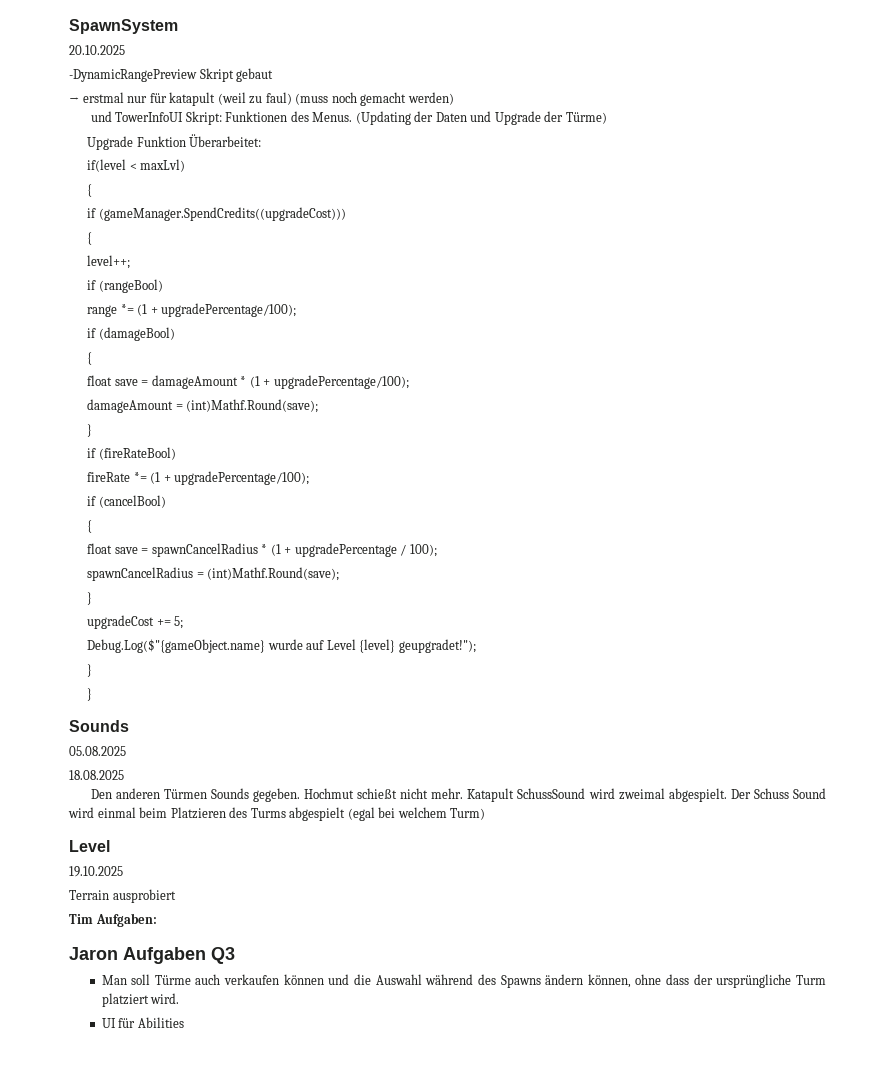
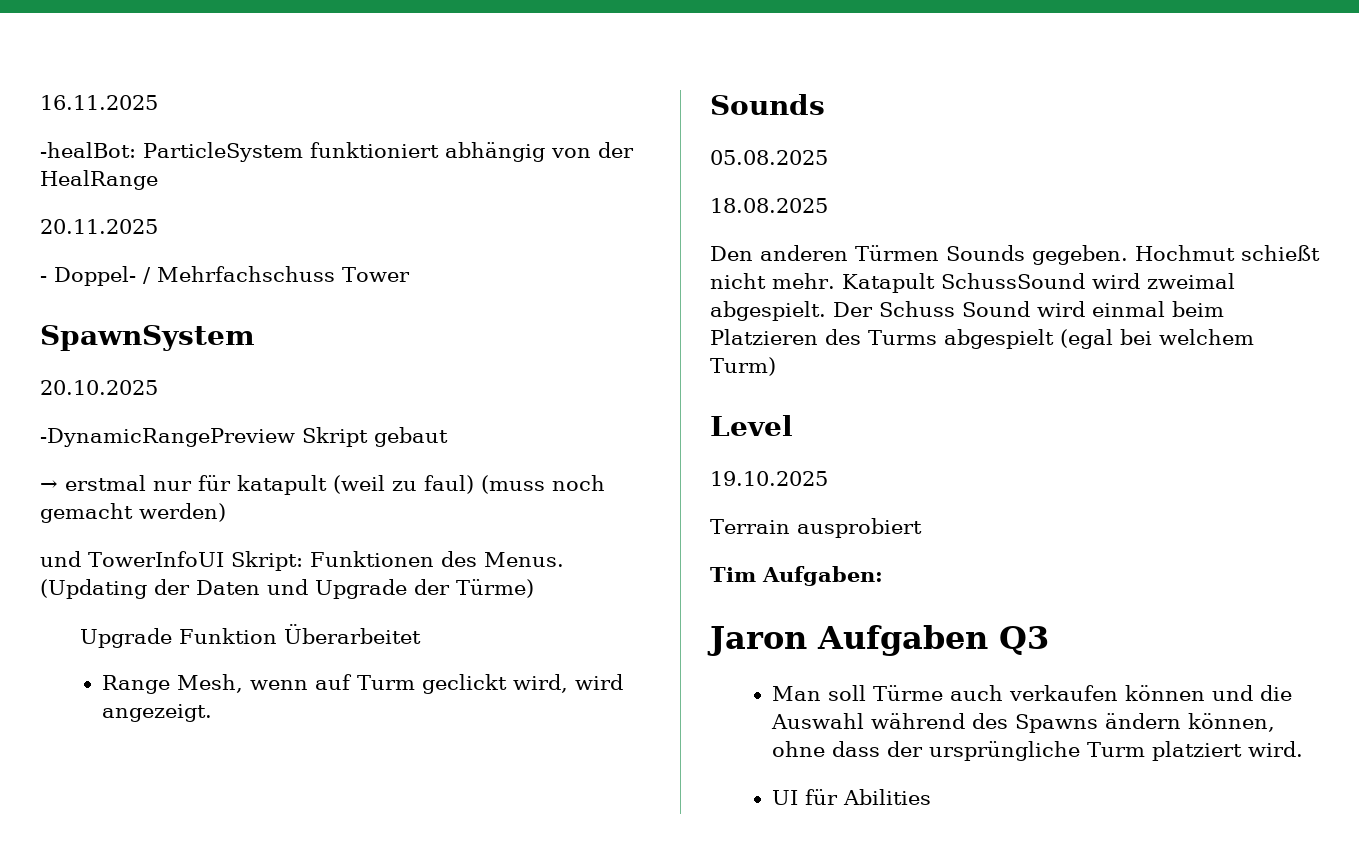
+ 16.11.2025
+ -healBot: ParticleSystem funktioniert abhängig von der HealRange
+ 20.11.2025
+ - Doppel- / Mehrfachschuss Tower
- Upgrade Funktion Überarbeitet:
- if(level < maxLvl)
- {
- if (gameManager.SpendCredits((upgradeCost)))
- {
- level++;
- if (rangeBool)
- range *= (1 + upgradePercentage/100);
- if (damageBool)
- {
- float save = damageAmount * (1 + upgradePercentage/100);
- damageAmount = (int)Mathf.Round(save);
- }
- if (fireRateBool)
- fireRate *= (1 + upgradePercentage/100);
- if (cancelBool)
- {
- float save = spawnCancelRadius * (1 + upgradePercentage / 100);
- spawnCancelRadius = (int)Mathf.Round(save);
- }
- upgradeCost += 5;
- Debug.Log($"{gameObject.name} wurde auf Level {level} geupgradet!");
- }
- }
+ Upgrade Funktion Überarbeitet
+ Range Mesh, wenn auf Turm geclickt wird, wird angezeigt.

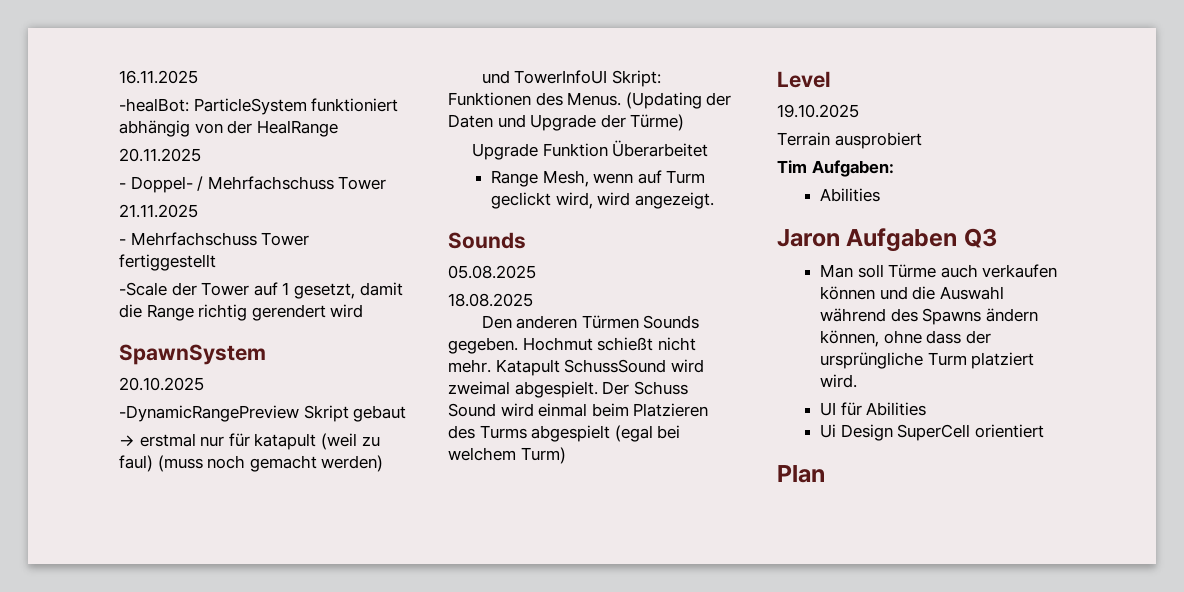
+ 21.11.2025
+ - Mehrfachschuss Tower fertiggestellt
+ -Scale der Tower auf 1 gesetzt, damit die Range richtig gerendert wird
  Tim Aufgaben:
+ Abilities
+ Ui Design SuperCell orientiert
+ Plan

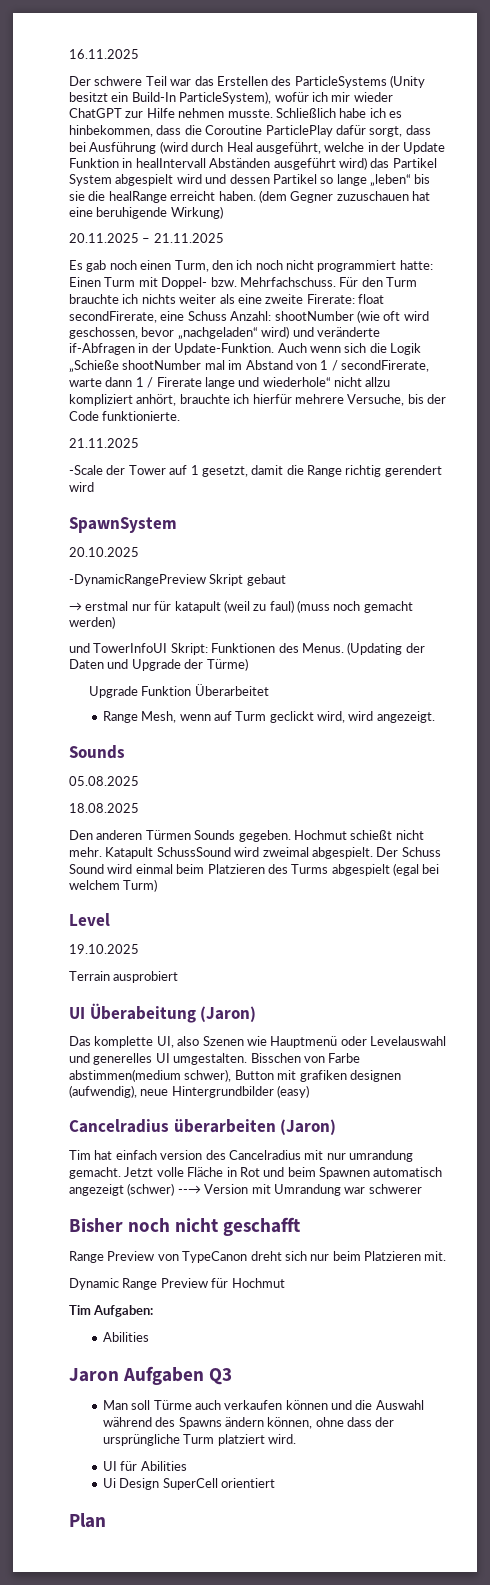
- -healBot: ParticleSystem funktioniert abhängig von der HealRange
- 20.11.2025
- - Doppel- / Mehrfachschuss Tower
+ Der schwere Teil war das Erstellen des ParticleSystems (Unity besitzt ein Build-In ParticleSystem), wofür ich mir wieder ChatGPT zur Hilfe nehmen musste. Schließlich habe ich es hinbekommen, dass die Coroutine ParticlePlay dafür sorgt, dass bei Ausführung (wird durch Heal ausgeführt, welche in der Update Funktion in healIntervall Abständen ausgeführt wird) das Partikel System abgespielt wird und dessen Partikel so lange „leben“ bis sie die healRange erreicht haben. (dem Gegner zuzuschauen hat eine beruhigende Wirkung)
+ 20.11.2025 – 21.11.2025
+ Es gab noch einen Turm, den ich noch nicht programmiert hatte: Einen Turm mit Doppel- bzw. Mehrfachschuss. Für den Turm brauchte ich nichts weiter als eine zweite Firerate: float secondFirerate, eine Schuss Anzahl: shootNumber (wie oft wird geschossen, bevor „nachgeladen“ wird) und veränderte if-Abfragen in der Update-Funktion. Auch wenn sich die Logik „Schieße shootNumber mal im Abstand von 1 / secondFirerate, warte dann 1 / Firerate lange und wiederhole“ nicht allzu kompliziert anhört, brauchte ich hierfür mehrere Versuche, bis der Code funktionierte.
  21.11.2025
- - Mehrfachschuss Tower fertiggestellt
+ UI Überabeitung (Jaron)
+ Das komplette UI, also Szenen wie Hauptmenü oder Levelauswahl und generelles UI umgestalten. Bisschen von Farbe abstimmen(medium schwer), Button mit grafiken designen (aufwendig), neue Hintergrundbilder (easy)
+ Cancelradius überarbeiten (Jaron)
+ Tim hat einfach version des Cancelradius mit nur umrandung gemacht. Jetzt volle Fläche in Rot und beim Spawnen automatisch angezeigt (schwer) --→ Version mit Umrandung war schwerer
+ Bisher noch nicht geschafft
+ Range Preview von TypeCanon dreht sich nur beim Platzieren mit.
+ Dynamic Range Preview für Hochmut

